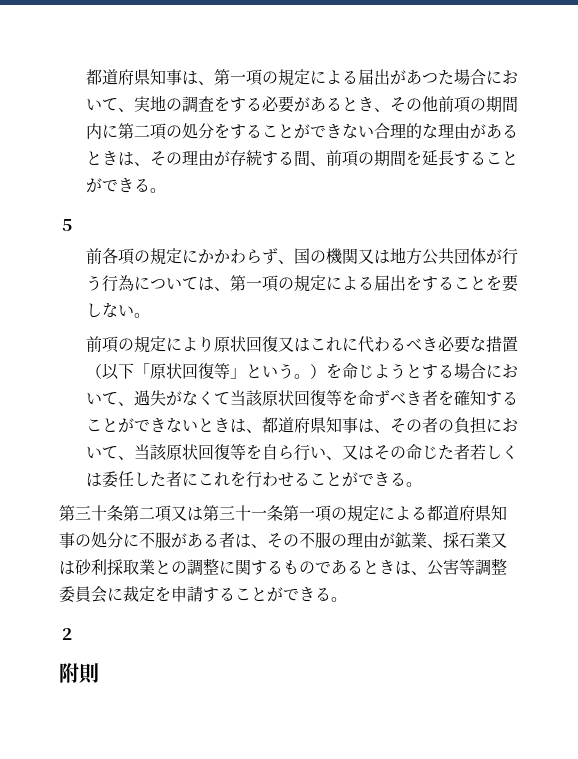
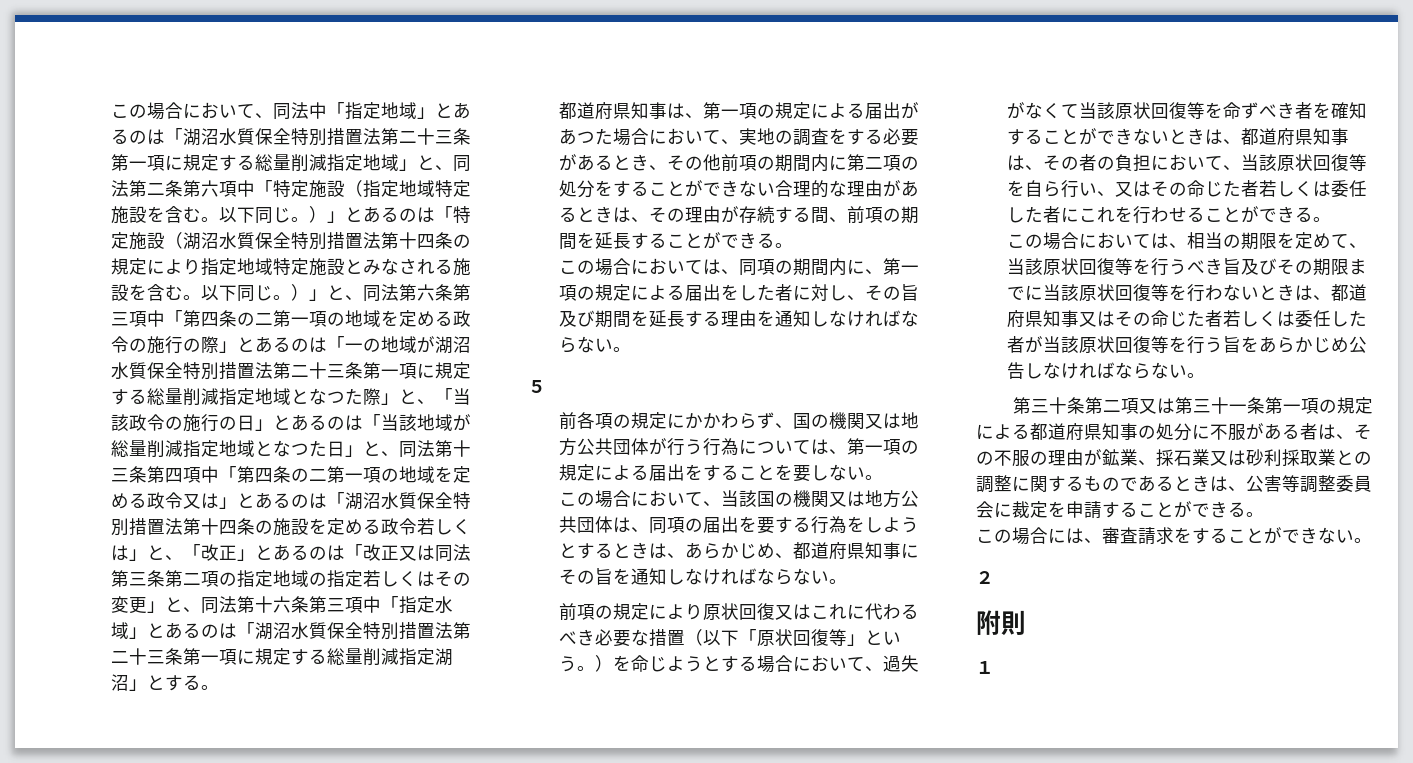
+ この場合において、同法中「指定地域」とあるのは「湖沼水質保全特別措置法第二十三条第一項に規定する総量削減指定地域」と、同法第二条第六項中「特定施設（指定地域特定施設を含む。以下同じ。）」とあるのは「特定施設（湖沼水質保全特別措置法第十四条の規定により指定地域特定施設とみなされる施設を含む。以下同じ。）」と、同法第六条第三項中「第四条の二第一項の地域を定める政令の施行の際」とあるのは「一の地域が湖沼水質保全特別措置法第二十三条第一項に規定する総量削減指定地域となつた際」と、「当該政令の施行の日」とあるのは「当該地域が総量削減指定地域となつた日」と、同法第十三条第四項中「第四条の二第一項の地域を定める政令又は」とあるのは「湖沼水質保全特別措置法第十四条の施設を定める政令若しくは」と、「改正」とあるのは「改正又は同法第三条第二項の指定地域の指定若しくはその変更」と、同法第十六条第三項中「指定水域」とあるのは「湖沼水質保全特別措置法第二十三条第一項に規定する総量削減指定湖沼」とする。
+ この場合においては、同項の期間内に、第一項の規定による届出をした者に対し、その旨及び期間を延長する理由を通知しなければならない。
+ この場合において、当該国の機関又は地方公共団体は、同項の届出を要する行為をしようとするときは、あらかじめ、都道府県知事にその旨を通知しなければならない。
+ この場合においては、相当の期限を定めて、当該原状回復等を行うべき旨及びその期限までに当該原状回復等を行わないときは、都道府県知事又はその命じた者若しくは委任した者が当該原状回復等を行う旨をあらかじめ公告しなければならない。
+ この場合には、審査請求をすることができない。
+ １

